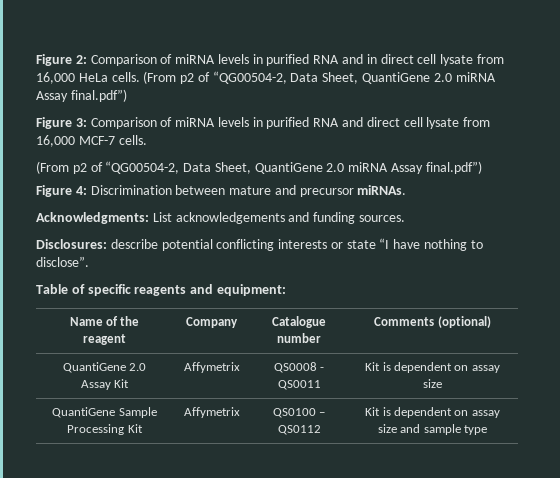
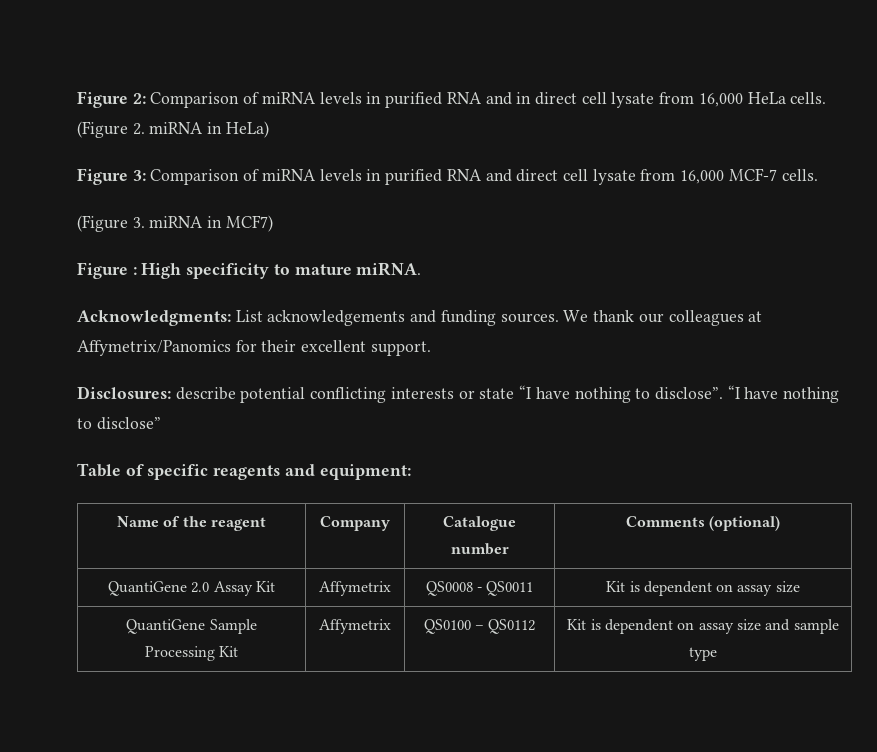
- Figure 2: Comparison of miRNA levels in purified RNA and in direct cell lysate from 16,000 HeLa cells. (From p2 of “QG00504-2, Data Sheet, QuantiGene 2.0 miRNA Assay final.pdf”)
+ Figure 2: Comparison of miRNA levels in purified RNA and in direct cell lysate from 16,000 HeLa cells. (Figure 2. miRNA in HeLa)
  Figure 3: Comparison of miRNA levels in purified RNA and direct cell lysate from 16,000 MCF-7 cells.
- (From p2 of “QG00504-2, Data Sheet, QuantiGene 2.0 miRNA Assay final.pdf”)
- Figure 4: Discrimination between mature and precursor miRNAs.
+ (Figure 3. miRNA in MCF7)
+ Figure : High specificity to mature miRNA.
+ We thank our colleagues at Affymetrix/Panomics for their excellent support.
+ “I have nothing to disclose”

